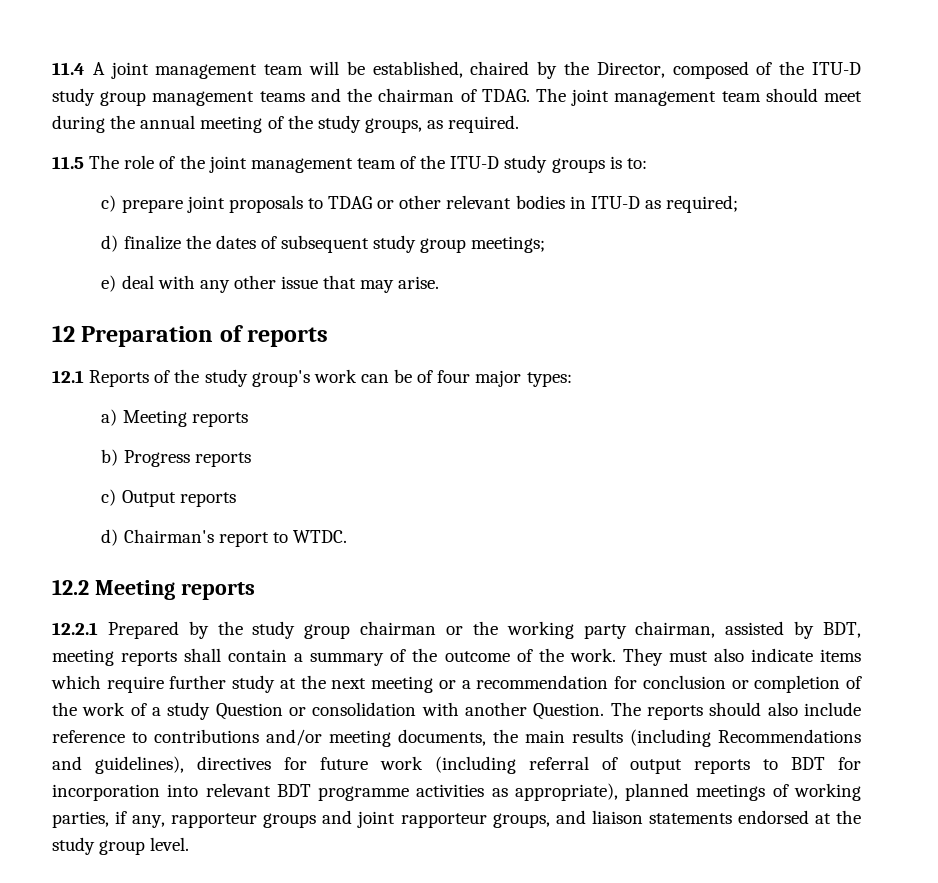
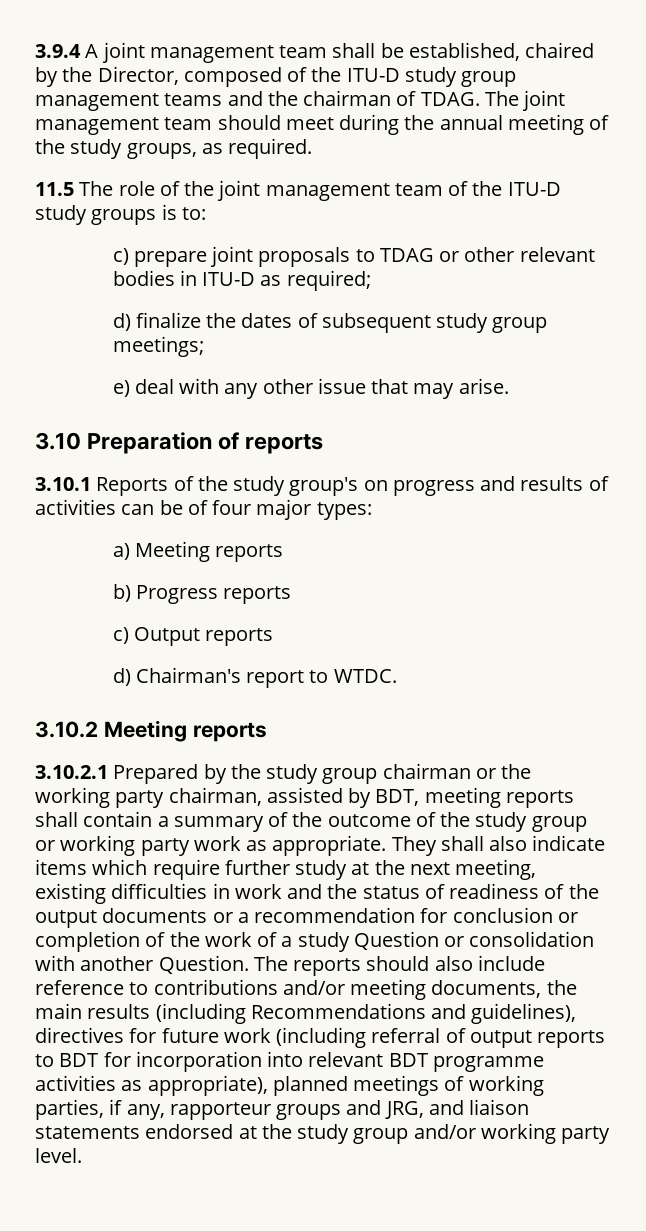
- 11.4 A joint management team will be established, chaired by the Director, composed of the ITU-D study group management teams and the chairman of TDAG.
+ 3.9.4 A joint management team shall be established, chaired by the Director, composed of the ITU-D study group management teams and the chairman of TDAG.
- 12 Preparation of reports
+ 3.10 Preparation of reports
- 12.1 Reports of the study group's work can be of four major types:
+ 3.10.1 Reports of the study group's on progress and results of activities can be of four major types:
- 12.2 Meeting reports
- 12.2.1 Prepared by the study group chairman or the working party chairman, assisted by BDT, meeting reports shall contain a summary of the outcome of the work. They must also indicate items which require further study at the next meeting or a recommendation for conclusion or completion of the work of a study Question or consolidation with another Question.
+ 3.10.2 Meeting reports
+ 3.10.2.1 Prepared by the study group chairman or the working party chairman, assisted by BDT, meeting reports shall contain a summary of the outcome of the study group or working party work as appropriate. They shall also indicate items which require further study at the next meeting, existing difficulties in work and the status of readiness of the output documents or a recommendation for conclusion or completion of the work of a study Question or consolidation with another Question.
- The reports should also include reference to contributions and/or meeting documents, the main results (including Recommendations and guidelines), directives for future work (including referral of output reports to BDT for incorporation into relevant BDT programme activities as appropriate), planned meetings of working parties, if any, rapporteur groups and joint rapporteur groups, and liaison statements endorsed at the study group level.
+ The reports should also include reference to contributions and/or meeting documents, the main results (including Recommendations and guidelines), directives for future work (including referral of output reports to BDT for incorporation into relevant BDT programme activities as appropriate), planned meetings of working parties, if any, rapporteur groups and JRG, and liaison statements endorsed at the study group and/or working party level.

